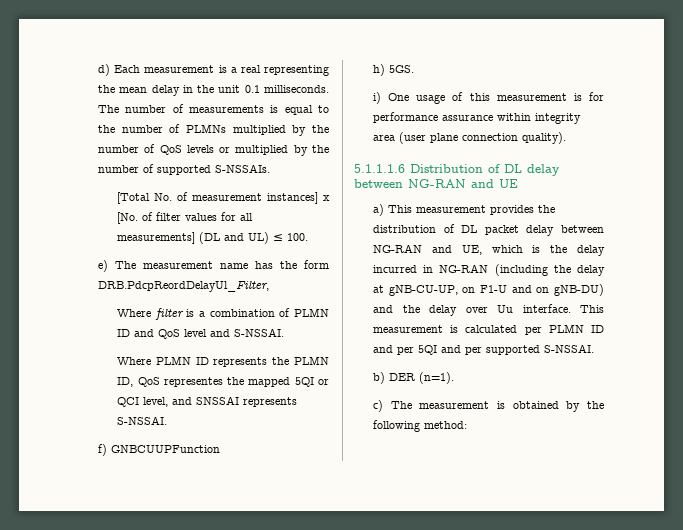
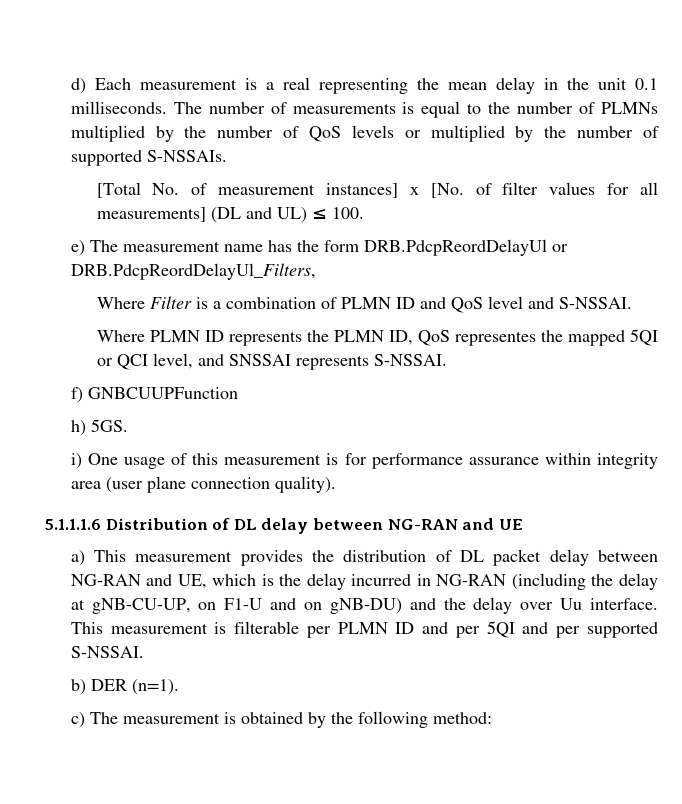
- e) The measurement name has the form DRB.PdcpReordDelayUl_Filter,
- Where filter is a combination of PLMN ID and QoS level and S-NSSAI.
+ e) The measurement name has the form DRB.PdcpReordDelayUl or DRB.PdcpReordDelayUl_Filters,
+ Where Filter is a combination of PLMN ID and QoS level and S-NSSAI.
- This measurement is calculated per PLMN ID and per 5QI and per supported S-NSSAI.
+ This measurement is filterable per PLMN ID and per 5QI and per supported S-NSSAI.

